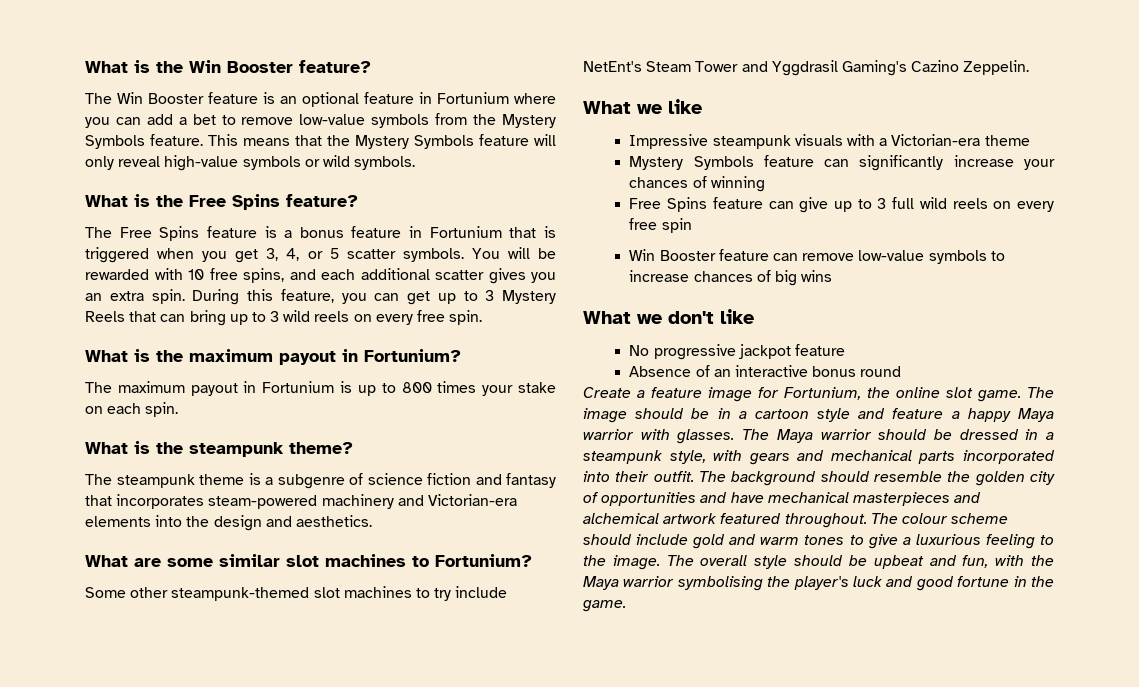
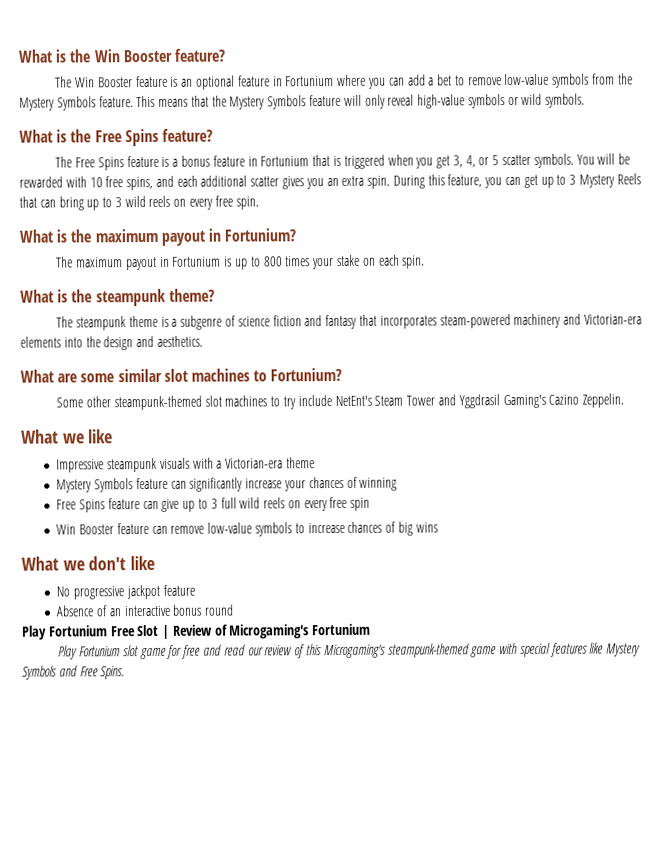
- Create a feature image for Fortunium, the online slot game. The image should be in a cartoon style and feature a happy Maya warrior with glasses. The Maya warrior should be dressed in a steampunk style, with gears and mechanical parts incorporated into their outfit. The background should resemble the golden city of opportunities and have mechanical masterpieces and alchemical artwork featured throughout. The colour scheme should include gold and warm tones to give a luxurious feeling to the image. The overall style should be upbeat and fun, with the Maya warrior symbolising the player's luck and good fortune in the game.
+ Play Fortunium Free Slot | Review of Microgaming's Fortunium
+ Play Fortunium slot game for free and read our review of this Microgaming's steampunk-themed game with special features like Mystery Symbols and Free Spins.

